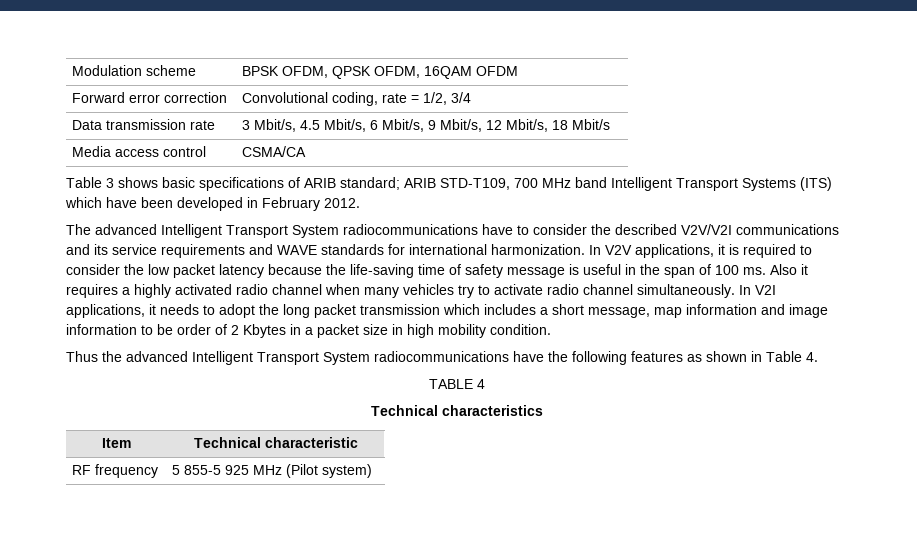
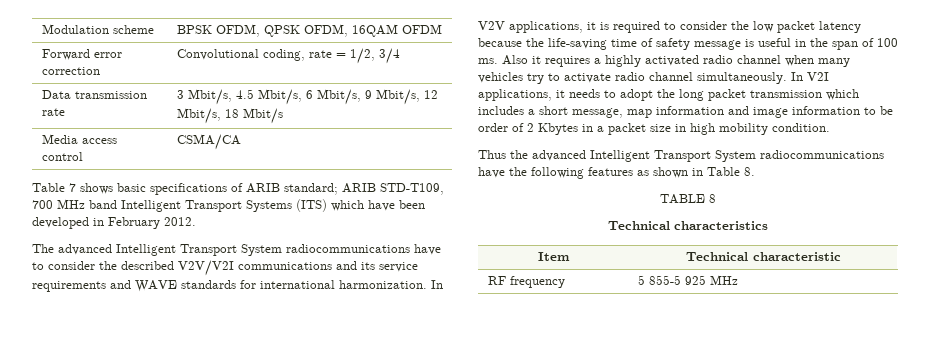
- Table 3 shows basic specifications of ARIB standard; ARIB STD-T109, 700 MHz band Intelligent Transport Systems (ITS) which have been developed in February 2012.
+ Table 7 shows basic specifications of ARIB standard; ARIB STD-T109, 700 MHz band Intelligent Transport Systems (ITS) which have been developed in February 2012.
- Thus the advanced Intelligent Transport System radiocommunications have the following features as shown in Table 4.
+ Thus the advanced Intelligent Transport System radiocommunications have the following features as shown in Table 8.
- TABLE 4
+ TABLE 8
- RF frequency | 5 855-5 925 MHz (Pilot system)
+ RF frequency | 5 855-5 925 MHz

